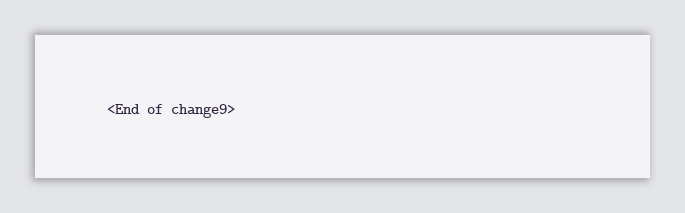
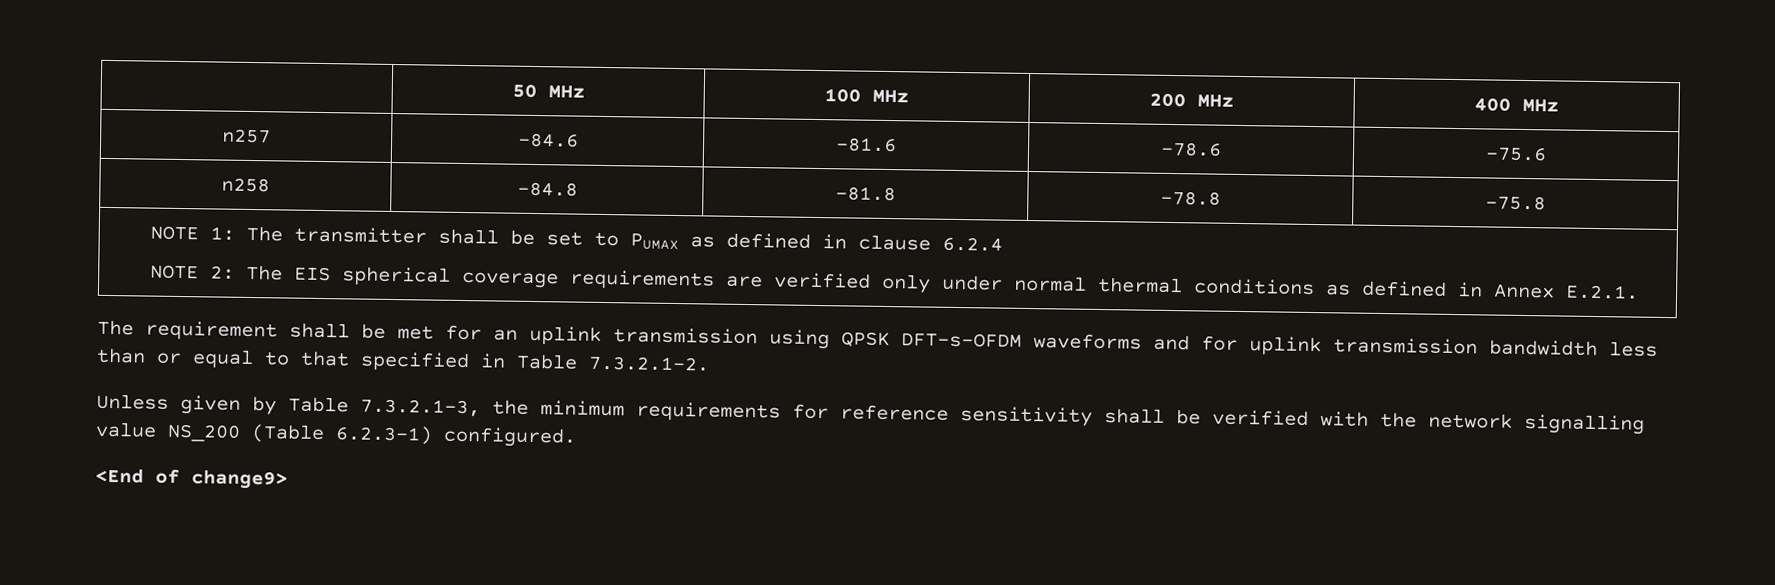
+ | 50 MHz | 100 MHz | 200 MHz | 400 MHz
+ n257 | -84.6 | -81.6 | -78.6 | -75.6
+ n258 | -84.8 | -81.8 | -78.8 | -75.8
+ NOTE 1: The transmitter shall be set to PUMAX as defined in clause 6.2.4
+ NOTE 2: The EIS spherical coverage requirements are verified only under normal thermal conditions as defined in Annex E.2.1.
+ The requirement shall be met for an uplink transmission using QPSK DFT-s-OFDM waveforms and for uplink transmission bandwidth less than or equal to that specified in Table 7.3.2.1-2.
+ Unless given by Table 7.3.2.1-3, the minimum requirements for reference sensitivity shall be verified with the network signalling value NS_200 (Table 6.2.3-1) configured.

